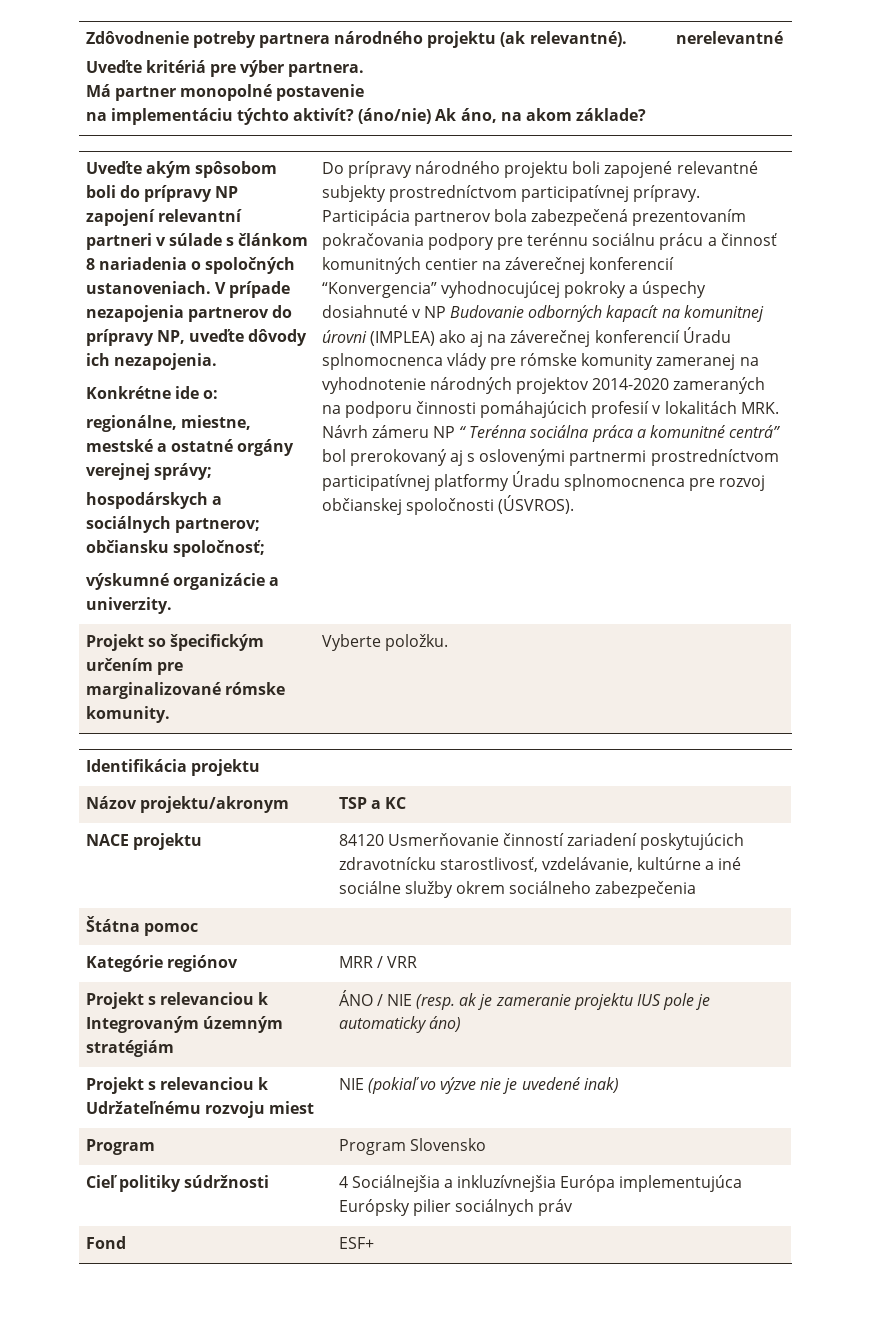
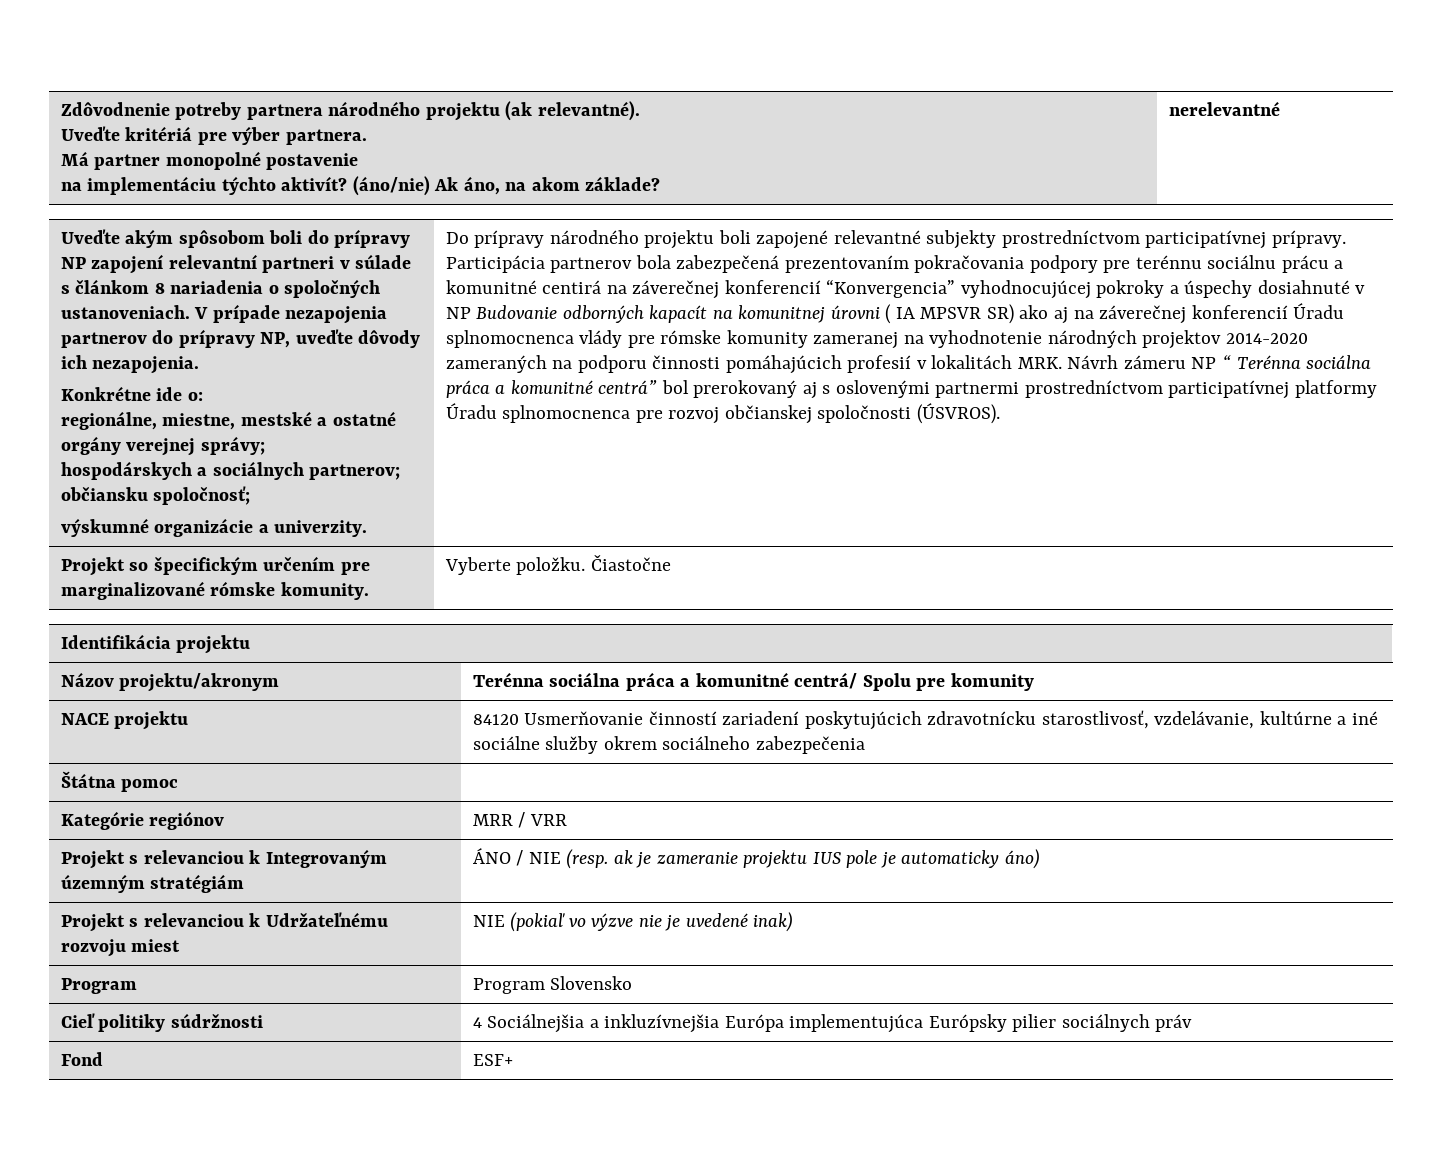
- Participácia partnerov bola zabezpečená prezentovaním pokračovania podpory pre terénnu sociálnu prácu a činnosť komunitných centier na záverečnej konferencií “Konvergencia” vyhodnocujúcej pokroky a úspechy dosiahnuté v NP Budovanie odborných kapacít na komunitnej úrovni (IMPLEA) ako aj na záverečnej konferencií Úradu splnomocnenca vlády pre rómske komunity zameranej na vyhodnotenie národných projektov 2014-2020 zameraných na podporu činnosti pomáhajúcich profesií v lokalitách MRK. Návrh zámeru NP “ Terénna sociálna práca a komunitné centrá” bol prerokovaný aj s oslovenými partnermi prostredníctvom participatívnej platformy Úradu splnomocnenca pre rozvoj občianskej spoločnosti (ÚSVROS).
+ Participácia partnerov bola zabezpečená prezentovaním pokračovania podpory pre terénnu sociálnu prácu a komunitné centirá na záverečnej konferencií “Konvergencia” vyhodnocujúcej pokroky a úspechy dosiahnuté v NP Budovanie odborných kapacít na komunitnej úrovni ( IA MPSVR SR) ako aj na záverečnej konferencií Úradu splnomocnenca vlády pre rómske komunity zameranej na vyhodnotenie národných projektov 2014-2020 zameraných na podporu činnosti pomáhajúcich profesií v lokalitách MRK. Návrh zámeru NP “ Terénna sociálna práca a komunitné centrá” bol prerokovaný aj s oslovenými partnermi prostredníctvom participatívnej platformy Úradu splnomocnenca pre rozvoj občianskej spoločnosti (ÚSVROS).
- Projekt so špecifickým určením pre marginalizované rómske komunity. | Vyberte položku.
+ Projekt so špecifickým určením pre marginalizované rómske komunity. | Vyberte položku. Čiastočne
- Názov projektu/akronym | TSP a KC
+ Názov projektu/akronym | Terénna sociálna práca a komunitné centrá/ Spolu pre komunity

